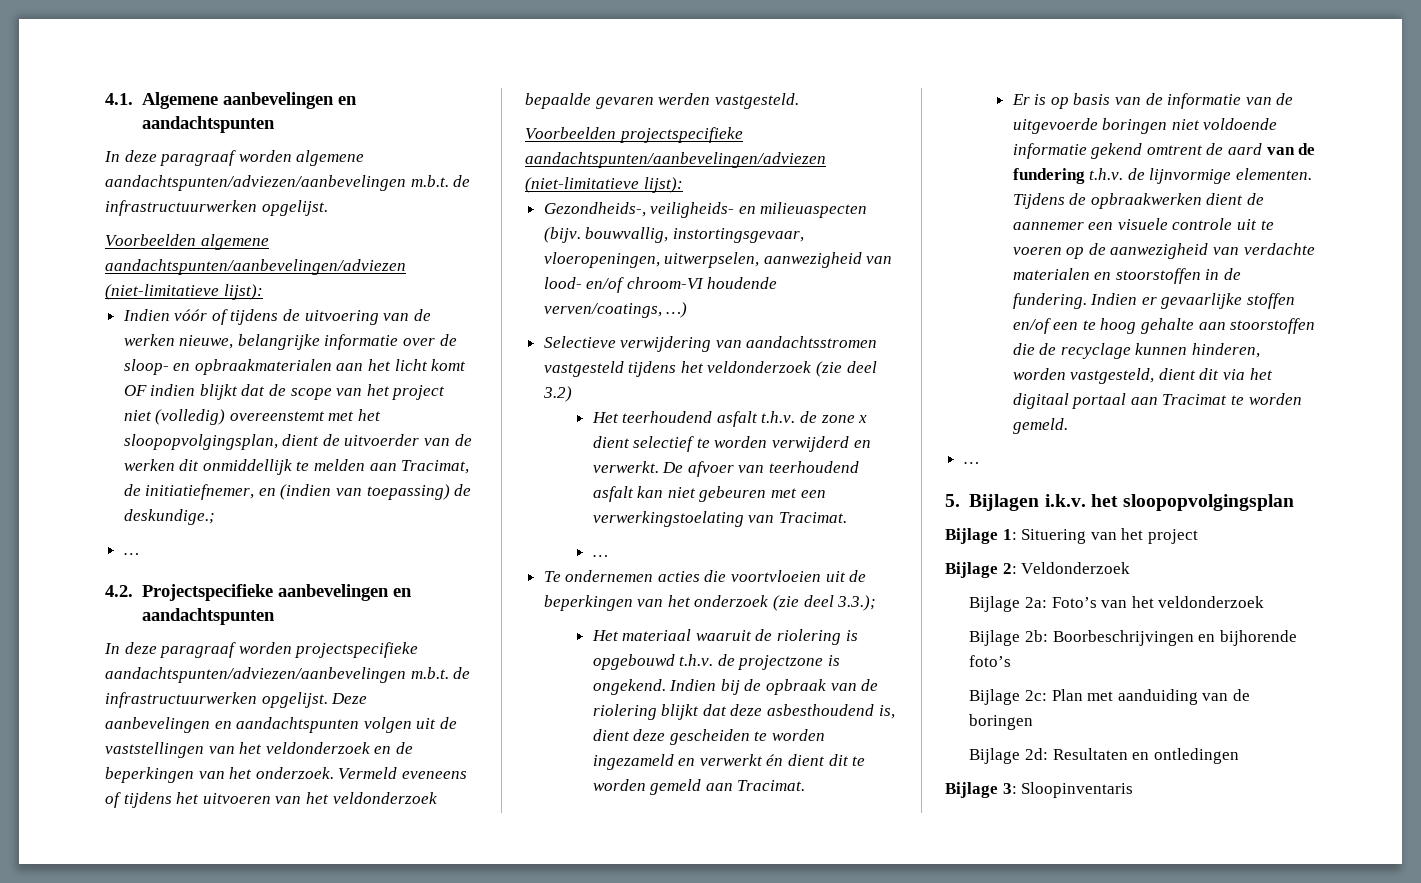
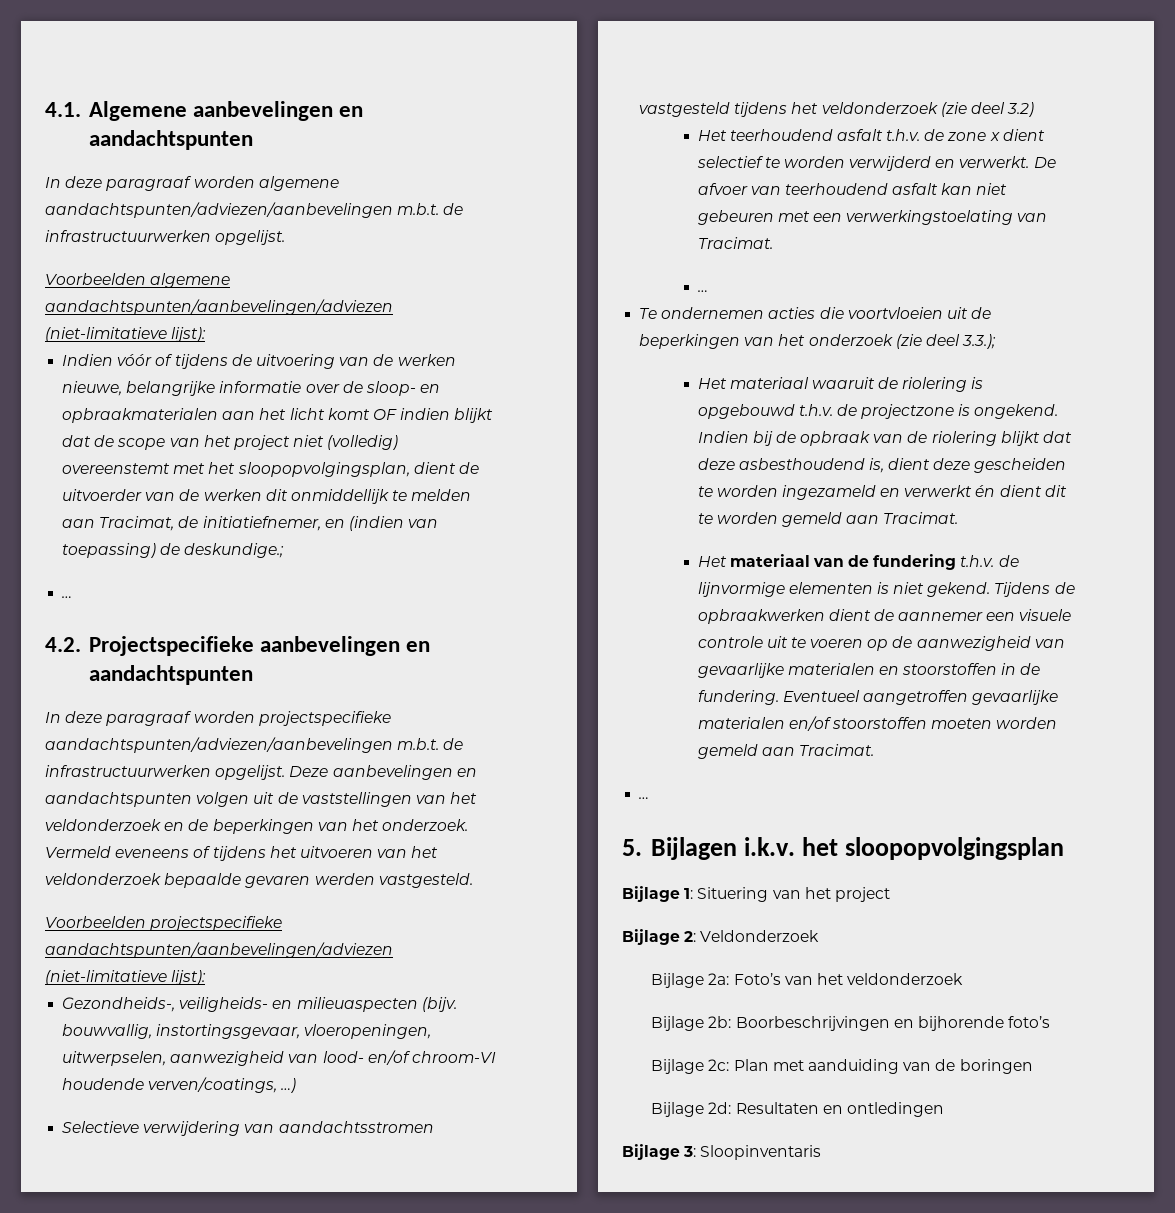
- Er is op basis van de informatie van de uitgevoerde boringen niet voldoende informatie gekend omtrent de aard van de fundering t.h.v. de lijnvormige elementen.
+ Het materiaal van de fundering t.h.v. de lijnvormige elementen is niet gekend.
- Tijdens de opbraakwerken dient de aannemer een visuele controle uit te voeren op de aanwezigheid van verdachte materialen en stoorstoffen in de fundering.
+ Tijdens de opbraakwerken dient de aannemer een visuele controle uit te voeren op de aanwezigheid van gevaarlijke materialen en stoorstoffen in de fundering.
- Indien er gevaarlijke stoffen en/of een te hoog gehalte aan stoorstoffen die de recyclage kunnen hinderen, worden vastgesteld, dient dit via het digitaal portaal aan Tracimat te worden gemeld.
+ Eventueel aangetroffen gevaarlijke materialen en/of stoorstoffen moeten worden gemeld aan Tracimat.

